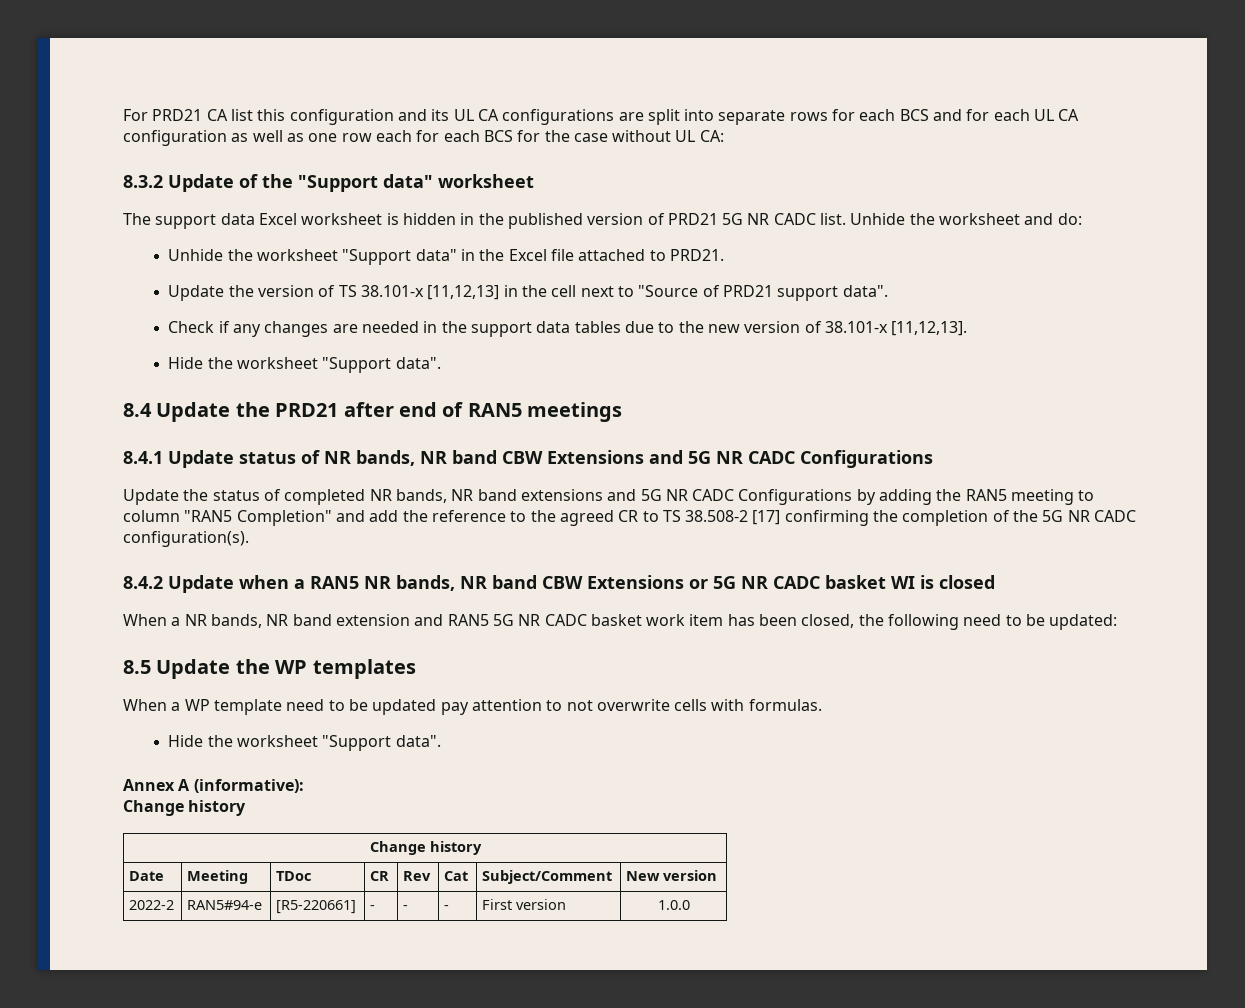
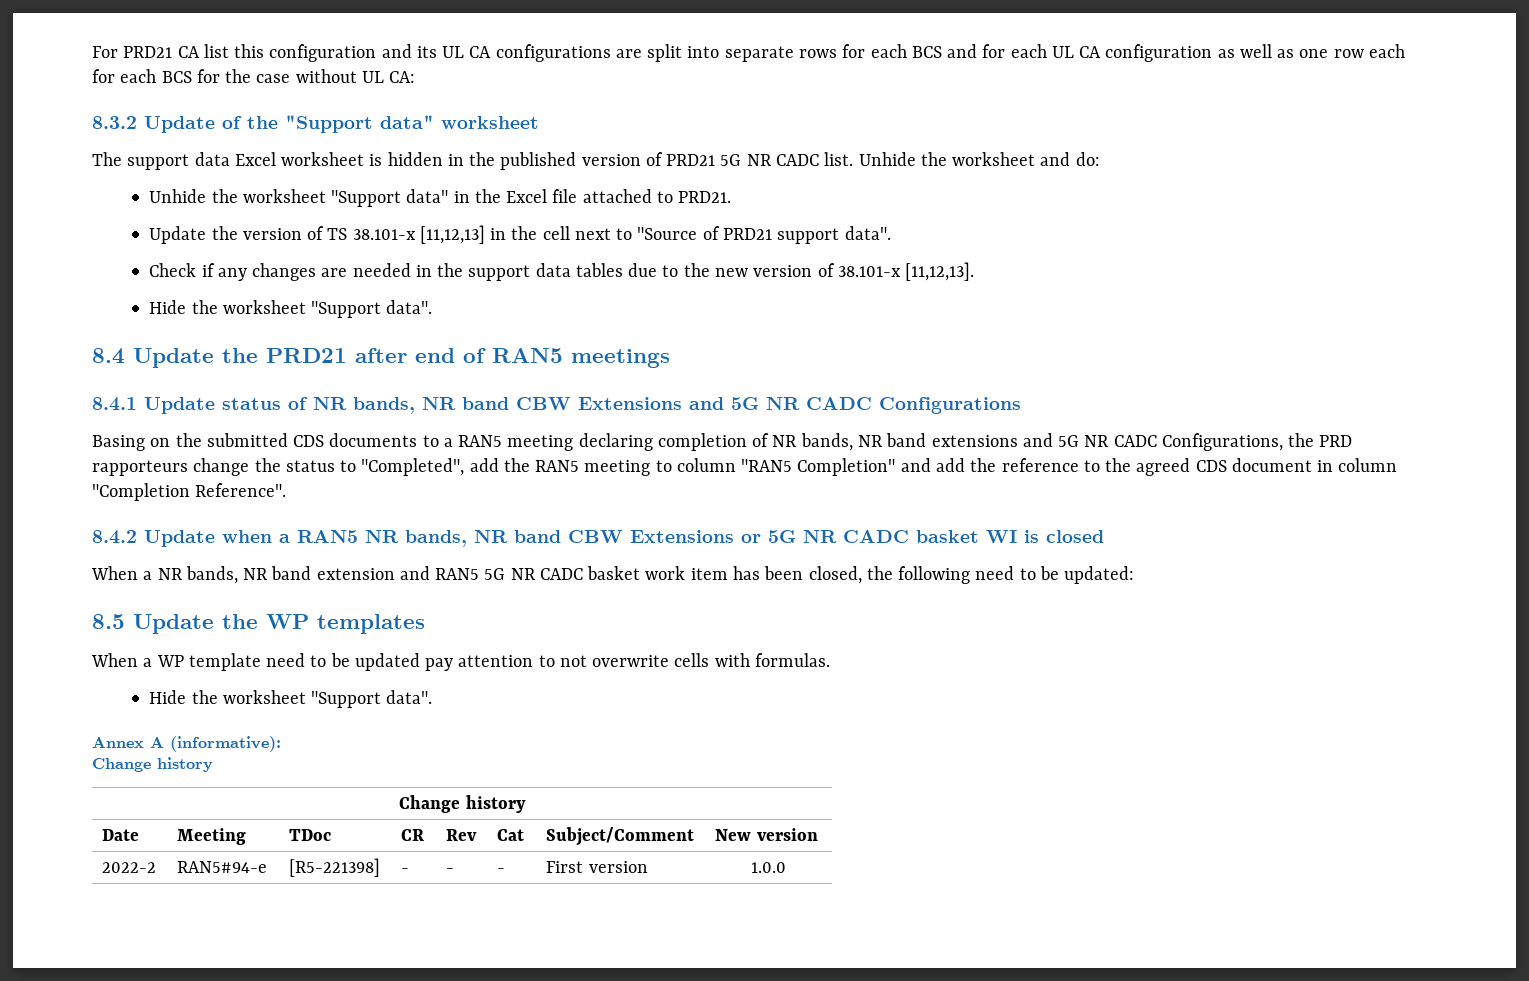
- Update the status of completed NR bands, NR band extensions and 5G NR CADC Configurations by adding the RAN5 meeting to column "RAN5 Completion" and add the reference to the agreed CR to TS 38.508-2 [17] confirming the completion of the 5G NR CADC configuration(s).
+ Basing on the submitted CDS documents to a RAN5 meeting declaring completion of NR bands, NR band extensions and 5G NR CADC Configurations, the PRD rapporteurs change the status to "Completed", add the RAN5 meeting to column "RAN5 Completion" and add the reference to the agreed CDS document in column "Completion Reference".
- 2022-2 | RAN5#94-e | [R5-220661] | - | - | - | First version | 1.0.0
+ 2022-2 | RAN5#94-e | [R5-221398] | - | - | - | First version | 1.0.0

